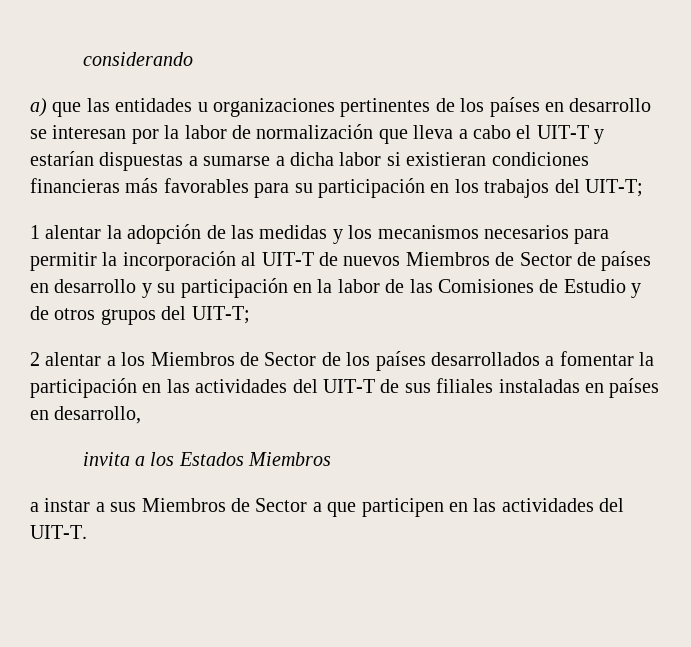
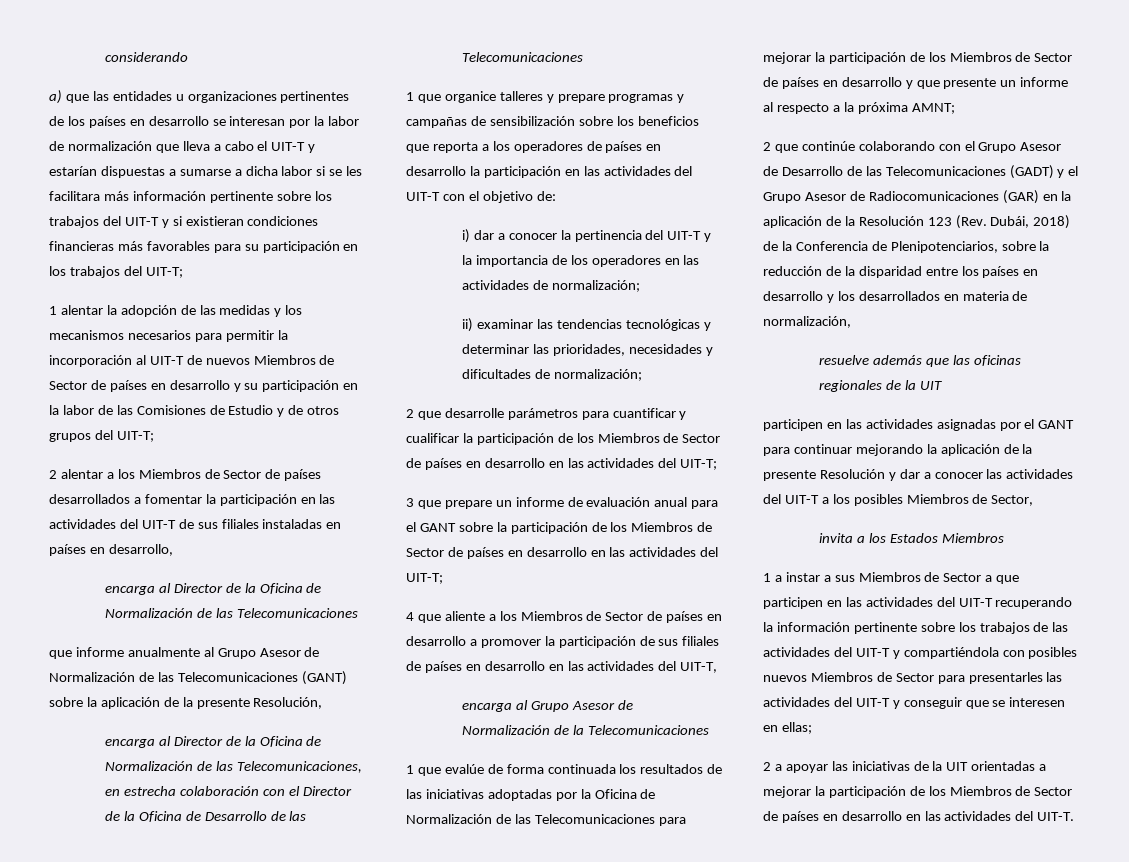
- a) que las entidades u organizaciones pertinentes de los países en desarrollo se interesan por la labor de normalización que lleva a cabo el UIT-T y estarían dispuestas a sumarse a dicha labor si existieran condiciones financieras más favorables para su participación en los trabajos del UIT-T;
+ a) que las entidades u organizaciones pertinentes de los países en desarrollo se interesan por la labor de normalización que lleva a cabo el UIT-T y estarían dispuestas a sumarse a dicha labor si se les facilitara más información pertinente sobre los trabajos del UIT-T y si existieran condiciones financieras más favorables para su participación en los trabajos del UIT-T;
- 2 alentar a los Miembros de Sector de los países desarrollados a fomentar la participación en las actividades del UIT-T de sus filiales instaladas en países en desarrollo,
+ 2 alentar a los Miembros de Sector de países desarrollados a fomentar la participación en las actividades del UIT-T de sus filiales instaladas en países en desarrollo,
+ encarga al Director de la Oficina de Normalización de las Telecomunicaciones
+ que informe anualmente al Grupo Asesor de Normalización de las Telecomunicaciones (GANT) sobre la aplicación de la presente Resolución,
+ encarga al Director de la Oficina de Normalización de las Telecomunicaciones, en estrecha colaboración con el Director de la Oficina de Desarrollo de las Telecomunicaciones
+ 1 que organice talleres y prepare programas y campañas de sensibilización sobre los beneficios que reporta a los operadores de países en desarrollo la participación en las actividades del UIT-T con el objetivo de:
+ i) dar a conocer la pertinencia del UIT-T y la importancia de los operadores en las actividades de normalización;
+ ii) examinar las tendencias tecnológicas y determinar las prioridades, necesidades y dificultades de normalización;
+ 2 que desarrolle parámetros para cuantificar y cualificar la participación de los Miembros de Sector de países en desarrollo en las actividades del UIT-T;
+ 3 que prepare un informe de evaluación anual para el GANT sobre la participación de los Miembros de Sector de países en desarrollo en las actividades del UIT-T;
+ 4 que aliente a los Miembros de Sector de países en desarrollo a promover la participación de sus filiales de países en desarrollo en las actividades del UIT-T,
+ encarga al Grupo Asesor de Normalización de la Telecomunicaciones
+ 1 que evalúe de forma continuada los resultados de las iniciativas adoptadas por la Oficina de Normalización de las Telecomunicaciones para mejorar la participación de los Miembros de Sector de países en desarrollo y que presente un informe al respecto a la próxima AMNT;
+ 2 que continúe colaborando con el Grupo Asesor de Desarrollo de las Telecomunicaciones (GADT) y el Grupo Asesor de Radiocomunicaciones (GAR) en la aplicación de la Resolución 123 (Rev. Dubái, 2018) de la Conferencia de Plenipotenciarios, sobre la reducción de la disparidad entre los países en desarrollo y los desarrollados en materia de normalización,
+ resuelve además que las oficinas regionales de la UIT
+ participen en las actividades asignadas por el GANT para continuar mejorando la aplicación de la presente Resolución y dar a conocer las actividades del UIT-T a los posibles Miembros de Sector,
- a instar a sus Miembros de Sector a que participen en las actividades del UIT-T.
+ 1 a instar a sus Miembros de Sector a que participen en las actividades del UIT-T recuperando la información pertinente sobre los trabajos de las actividades del UIT-T y compartiéndola con posibles nuevos Miembros de Sector para presentarles las actividades del UIT-T y conseguir que se interesen en ellas;
+ 2 a apoyar las iniciativas de la UIT orientadas a mejorar la participación de los Miembros de Sector de países en desarrollo en las actividades del UIT-T.

